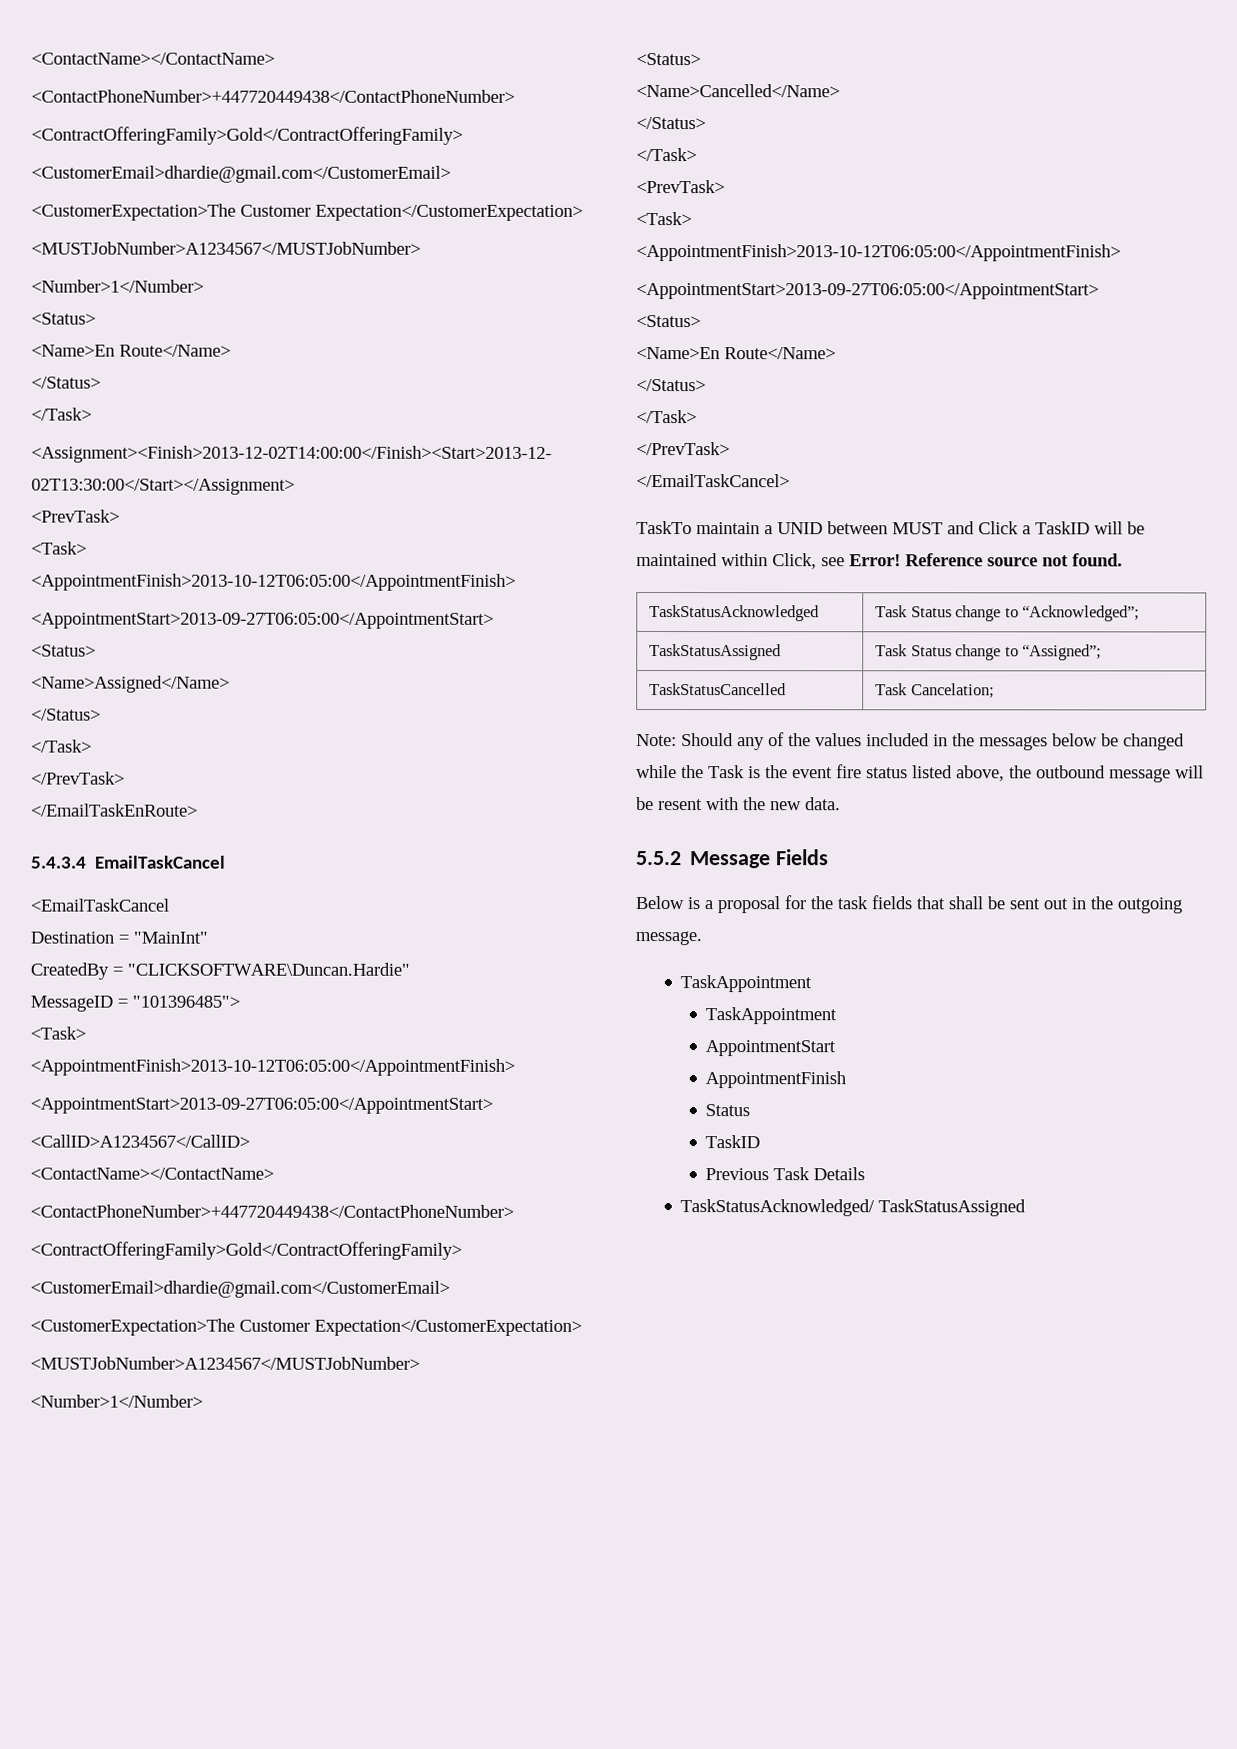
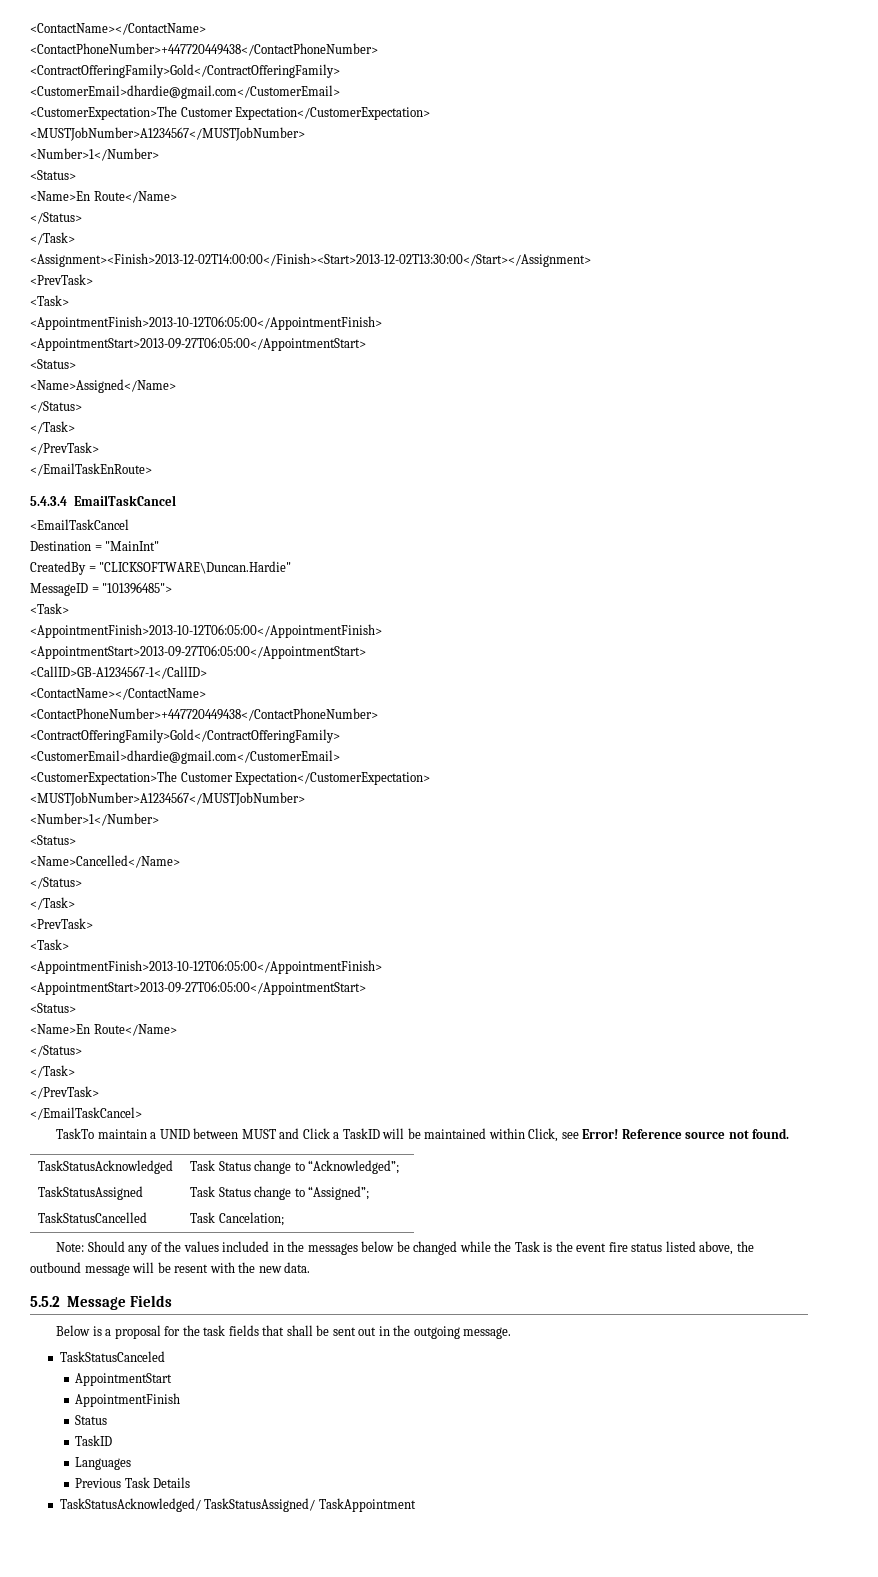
- <CallID>A1234567</CallID>
+ <CallID>GB-A1234567-1</CallID>
  Below is a proposal for the task fields that shall be sent out in the outgoing message.
- TaskAppointment
- TaskAppointment
+ TaskStatusCanceled
+ Languages
- TaskStatusAcknowledged/ TaskStatusAssigned
+ TaskStatusAcknowledged/ TaskStatusAssigned/ TaskAppointment

